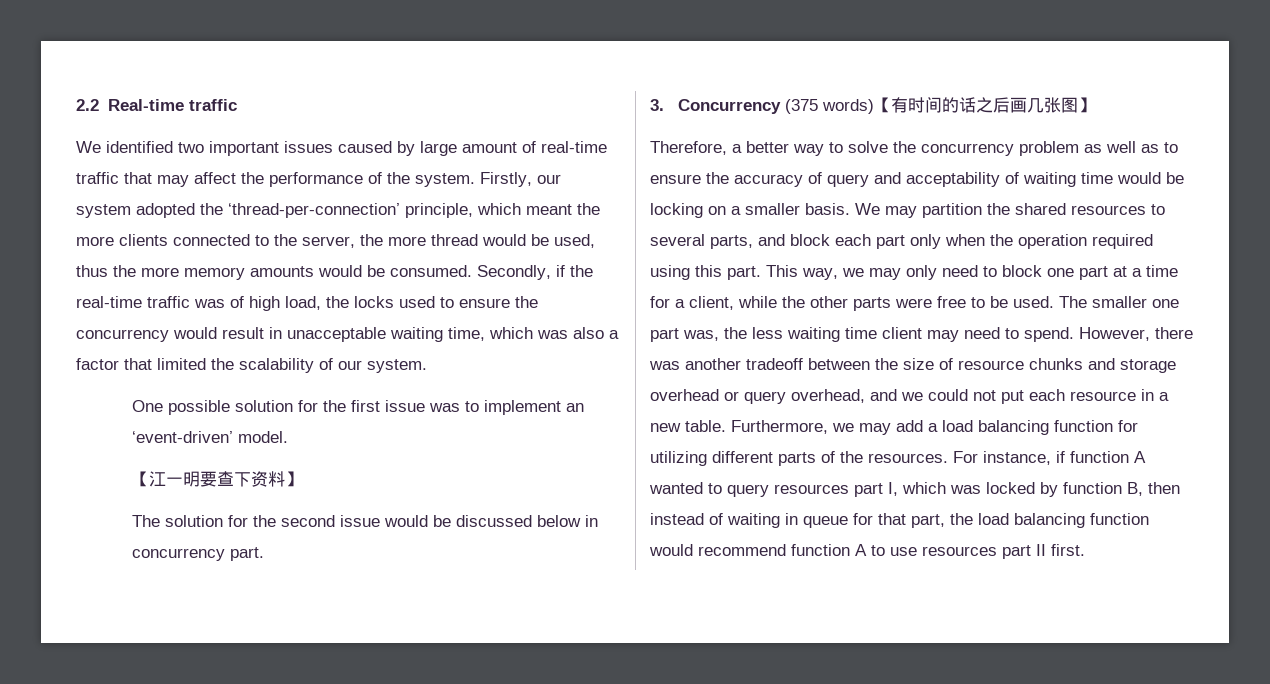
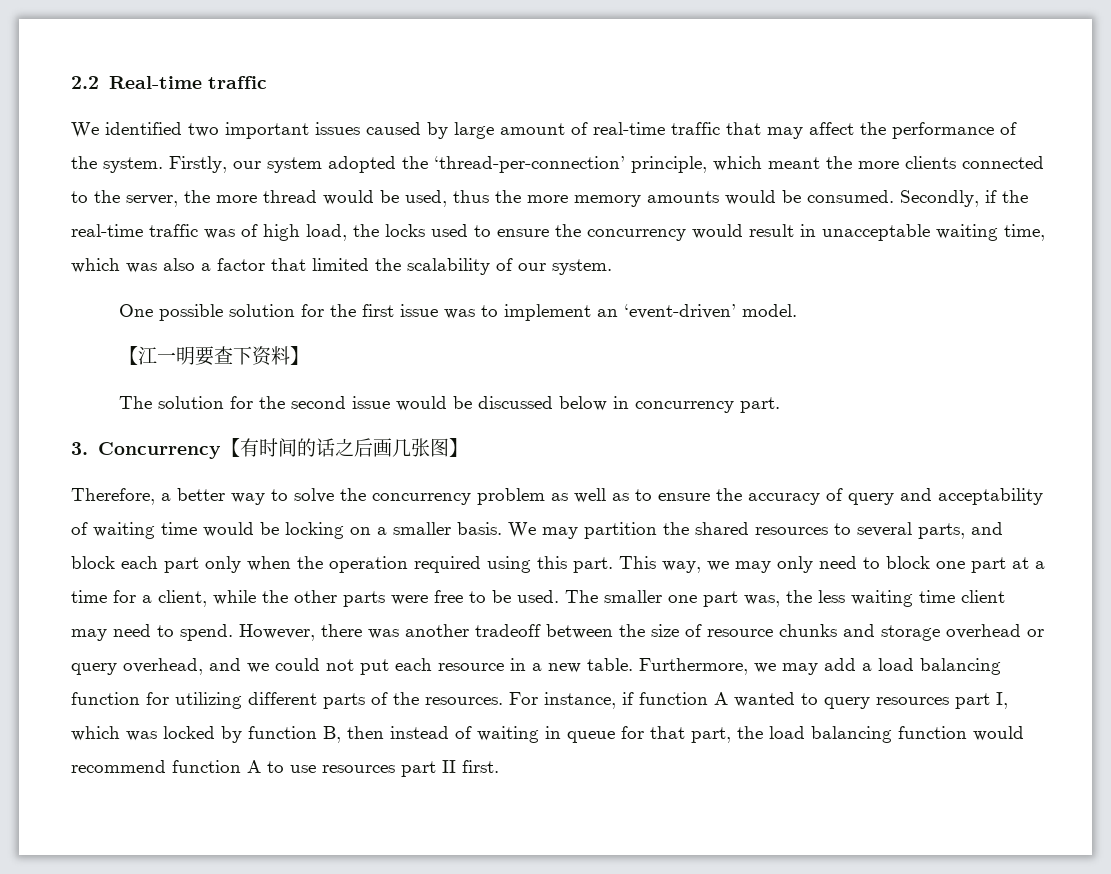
- 3. Concurrency (375 words)【有时间的话之后画几张图】
+ 3. Concurrency【有时间的话之后画几张图】

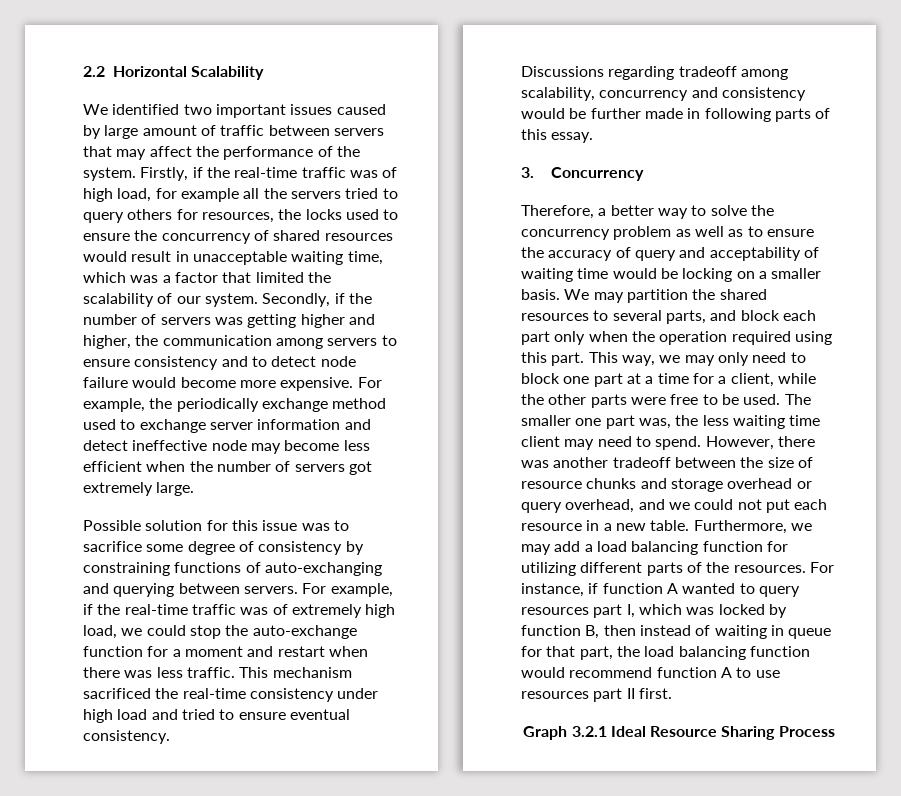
- 2.2 Real-time traffic
+ 2.2 Horizontal Scalability
- We identified two important issues caused by large amount of real-time traffic that may affect the performance of the system.
+ We identified two important issues caused by large amount of traffic between servers that may affect the performance of the system.
- Firstly, our system adopted the ‘thread-per-connection’ principle, which meant the more clients connected to the server, the more thread would be used, thus the more memory amounts would be consumed. Secondly, if the real-time traffic was of high load, the locks used to ensure the concurrency would result in unacceptable waiting time, which was also a factor that limited the scalability of our system.
- One possible solution for the first issue was to implement an ‘event-driven’ model.
- 【江一明要查下资料】
- The solution for the second issue would be discussed below in concurrency part.
- 3. Concurrency【有时间的话之后画几张图】
+ Firstly, if the real-time traffic was of high load, for example all the servers tried to query others for resources, the locks used to ensure the concurrency of shared resources would result in unacceptable waiting time, which was a factor that limited the scalability of our system. Secondly, if the number of servers was getting higher and higher, the communication among servers to ensure consistency and to detect node failure would become more expensive. For example, the periodically exchange method used to exchange server information and detect ineffective node may become less efficient when the number of servers got extremely large.
+ Possible solution for this issue was to sacrifice some degree of consistency by constraining functions of auto-exchanging and querying between servers. For example, if the real-time traffic was of extremely high load, we could stop the auto-exchange function for a moment and restart when there was less traffic. This mechanism sacrificed the real-time consistency under high load and tried to ensure eventual consistency.
+ Discussions regarding tradeoff among scalability, concurrency and consistency would be further made in following parts of this essay.
+ 3. Concurrency
+ Graph 3.2.1 Ideal Resource Sharing Process

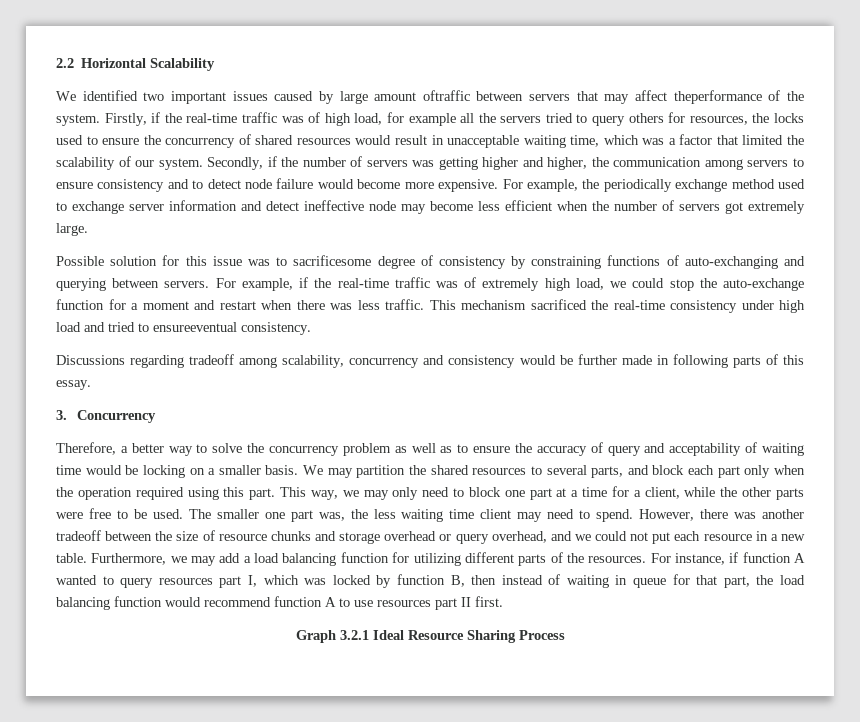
- We identified two important issues caused by large amount of traffic between servers that may affect the performance of the system.
+ We identified two important issues caused by large amount oftraffic between servers that may affect theperformance of the system.
- Possible solution for this issue was to sacrifice some degree of consistency by constraining functions of auto-exchanging and querying between servers.
+ Possible solution for this issue was to sacrificesome degree of consistency by constraining functions of auto-exchanging and querying between servers.
- This mechanism sacrificed the real-time consistency under high load and tried to ensure eventual consistency.
+ This mechanism sacrificed the real-time consistency under high load and tried to ensureeventual consistency.

